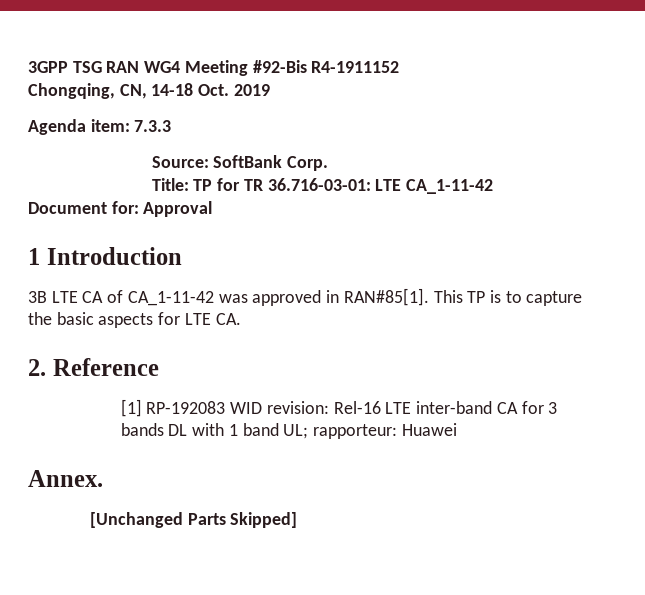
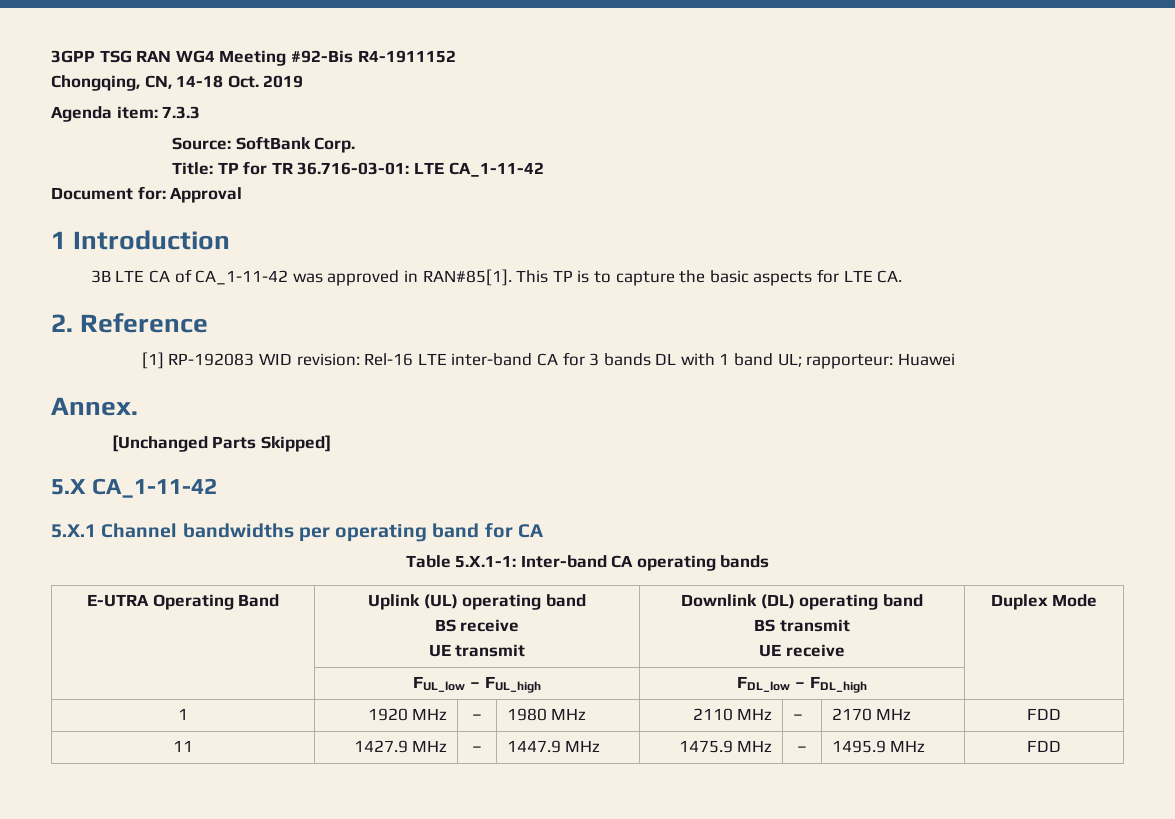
+ 5.X CA_1-11-42
+ 5.X.1 Channel bandwidths per operating band for CA
+ Table 5.X.1-1: Inter-band CA operating bands
+ E-UTRA Operating Band | Uplink (UL) operating band
+ BS receive
+ UE transmit | Downlink (DL) operating band
+ BS transmit
+ UE receive | Duplex Mode
+ | FUL_low – FUL_high | FDL_low – FDL_high |
+ 1 | 1920 MHz | – | 1980 MHz | 2110 MHz | – | 2170 MHz | FDD
+ 11 | 1427.9 MHz | – | 1447.9 MHz | 1475.9 MHz | – | 1495.9 MHz | FDD

